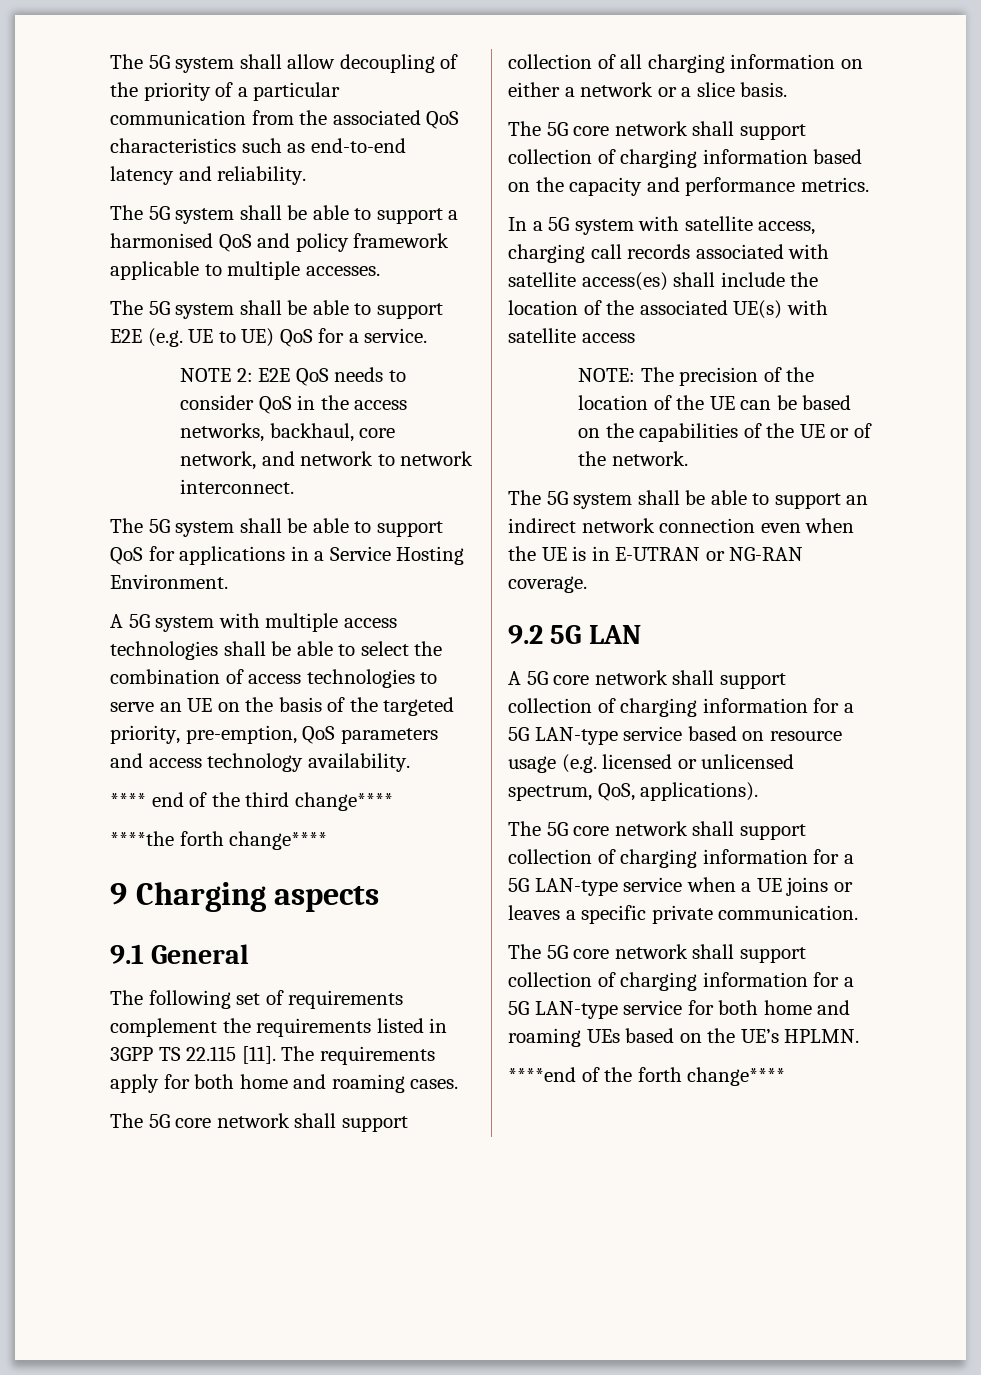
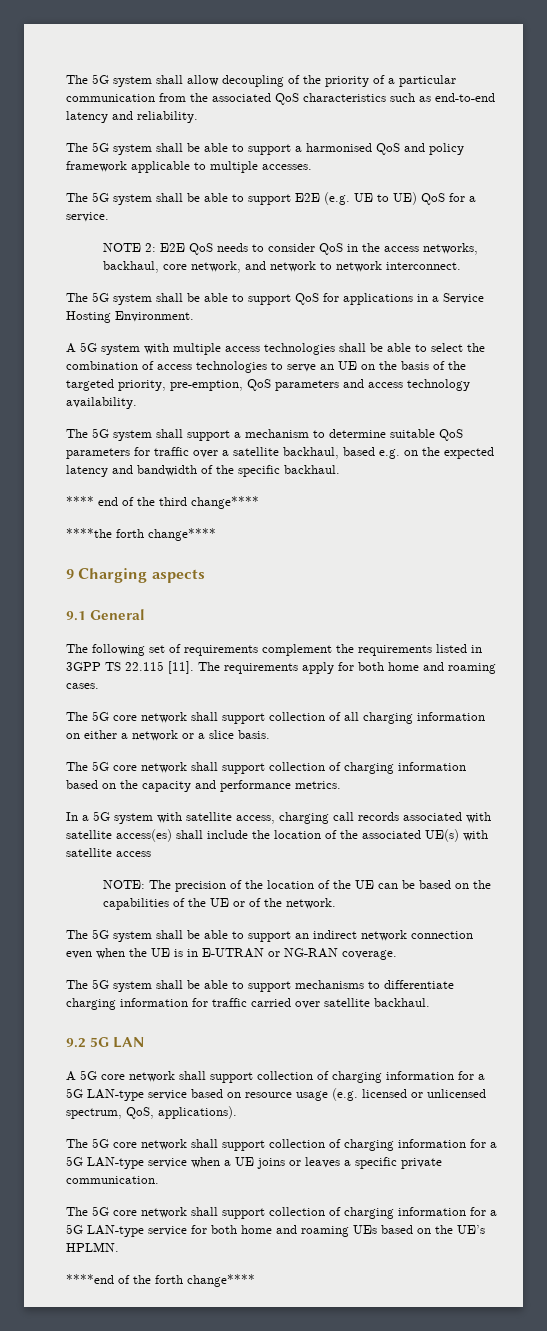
+ The 5G system shall support a mechanism to determine suitable QoS parameters for traffic over a satellite backhaul, based e.g. on the expected latency and bandwidth of the specific backhaul.
+ The 5G system shall be able to support mechanisms to differentiate charging information for traffic carried over satellite backhaul.

